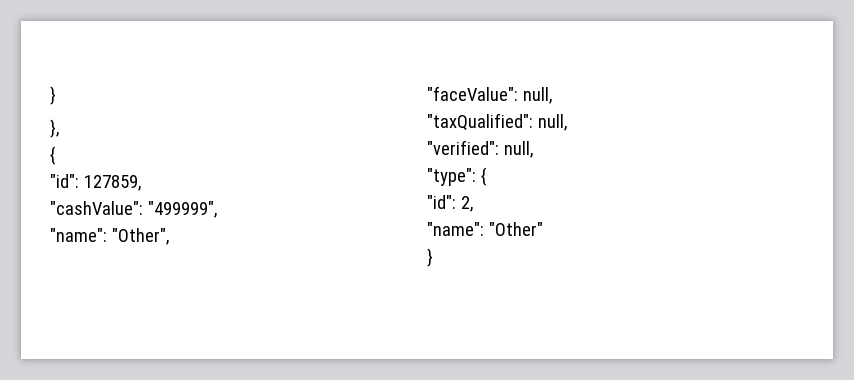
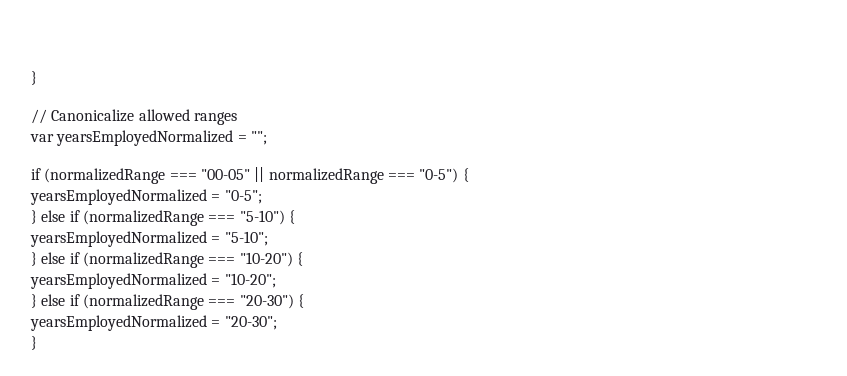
- },
- {
- "id": 127859,
- "cashValue": "499999",
- "name": "Other",
- "faceValue": null,
- "taxQualified": null,
- "verified": null,
- "type": {
- "id": 2,
- "name": "Other"
+ // Canonicalize allowed ranges
+ var yearsEmployedNormalized = "";
+ if (normalizedRange === "00-05" || normalizedRange === "0-5") {
+ yearsEmployedNormalized = "0-5";
+ } else if (normalizedRange === "5-10") {
+ yearsEmployedNormalized = "5-10";
+ } else if (normalizedRange === "10-20") {
+ yearsEmployedNormalized = "10-20";
+ } else if (normalizedRange === "20-30") {
+ yearsEmployedNormalized = "20-30";

